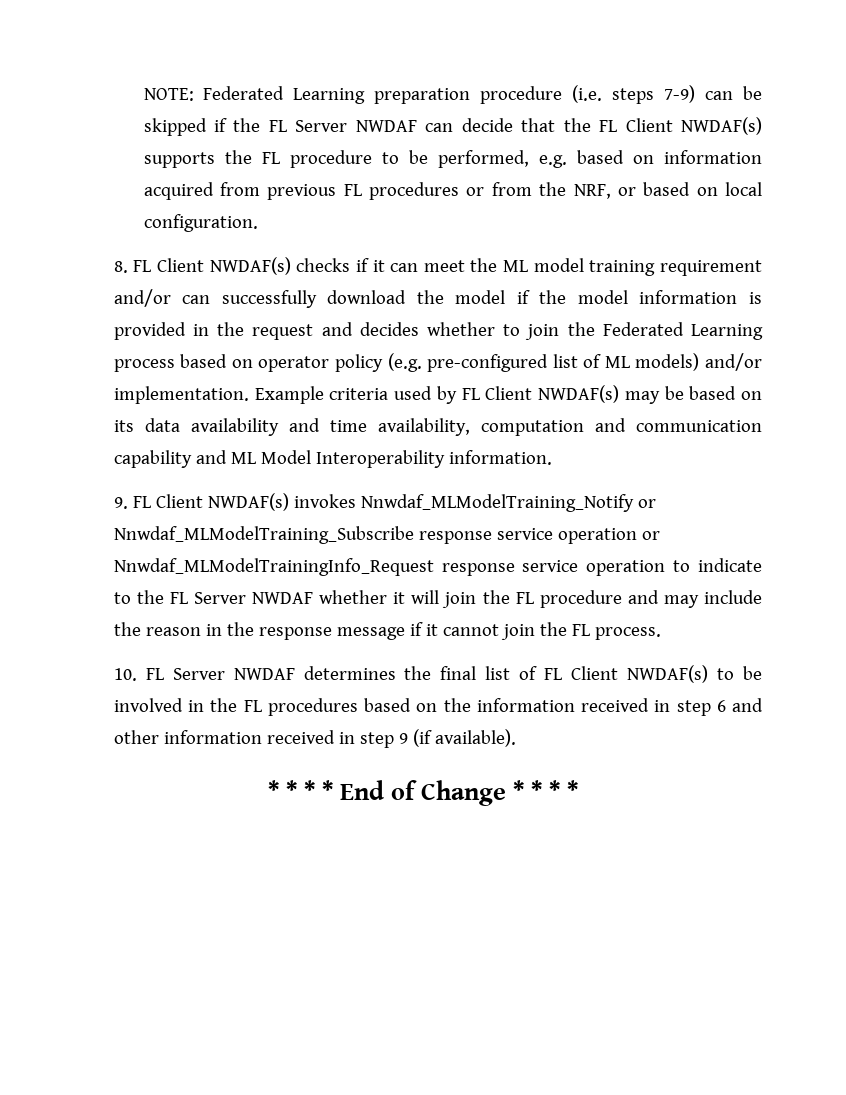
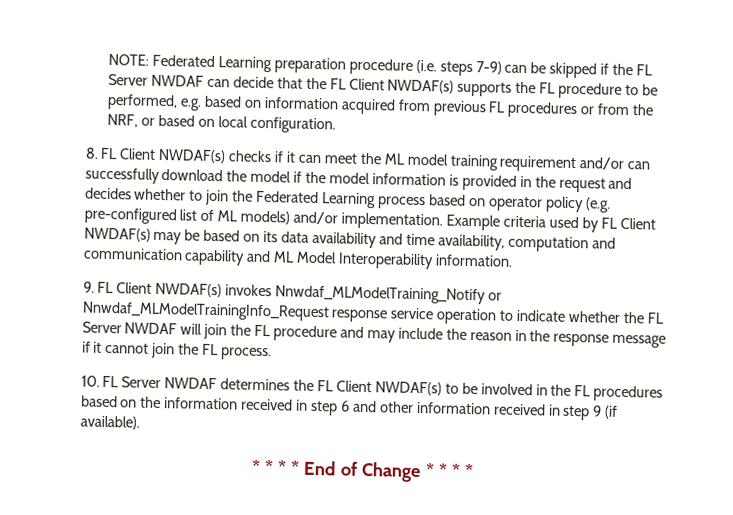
- 9. FL Client NWDAF(s) invokes Nnwdaf_MLModelTraining_Notify or Nnwdaf_MLModelTraining_Subscribe response service operation or Nnwdaf_MLModelTrainingInfo_Request response service operation to indicate to the FL Server NWDAF whether it will join the FL procedure and may include the reason in the response message if it cannot join the FL process.
+ 9. FL Client NWDAF(s) invokes Nnwdaf_MLModelTraining_Notify or Nnwdaf_MLModelTrainingInfo_Request response service operation to indicate whether the FL Server NWDAF will join the FL procedure and may include the reason in the response message if it cannot join the FL process.
- 10. FL Server NWDAF determines the final list of FL Client NWDAF(s) to be involved in the FL procedures based on the information received in step 6 and other information received in step 9 (if available).
+ 10. FL Server NWDAF determines the FL Client NWDAF(s) to be involved in the FL procedures based on the information received in step 6 and other information received in step 9 (if available).

